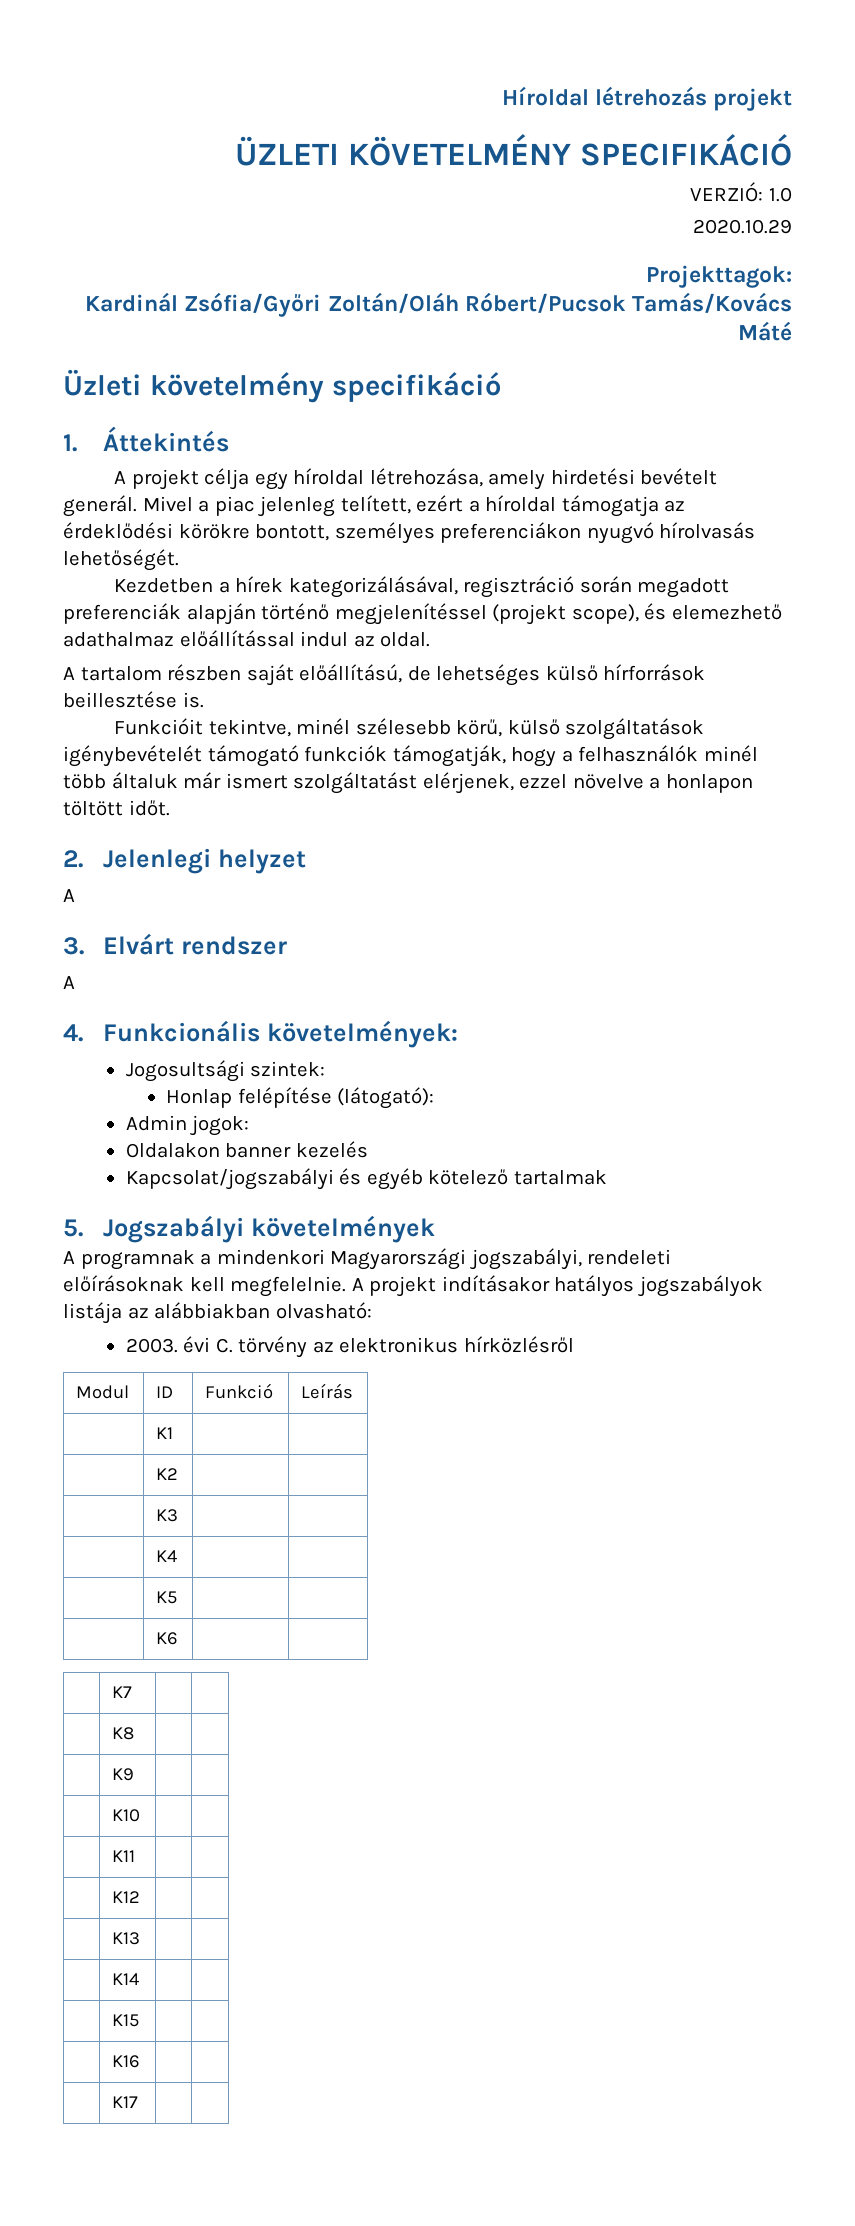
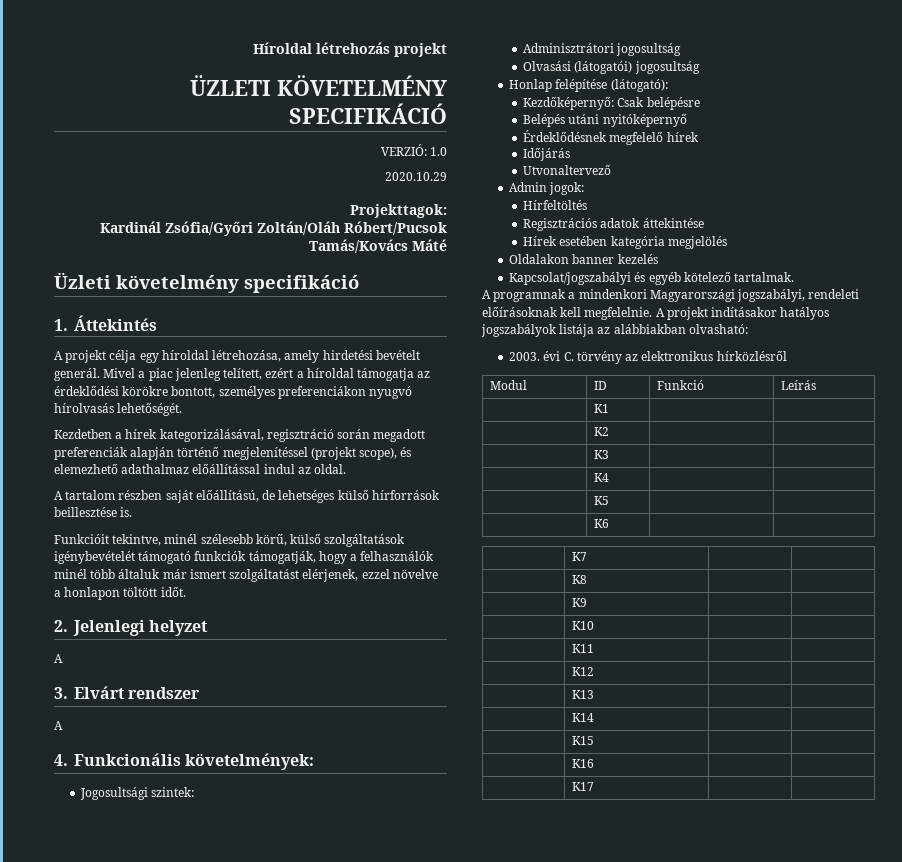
+ Adminisztrátori jogosultság
+ Olvasási (látogatói) jogosultság
  Honlap felépítése (látogató):
+ Kezdőképernyő: Csak belépésre
+ Belépés utáni nyitóképernyő
+ Érdeklődésnek megfelelő hírek
+ Időjárás
+ Utvonaltervező
  Admin jogok:
+ Hírfeltöltés
+ Regisztrációs adatok áttekintése
+ Hírek esetében kategória megjelölés
- Kapcsolat/jogszabályi és egyéb kötelező tartalmak
- 5. Jogszabályi követelmények
+ Kapcsolat/jogszabályi és egyéb kötelező tartalmak.

